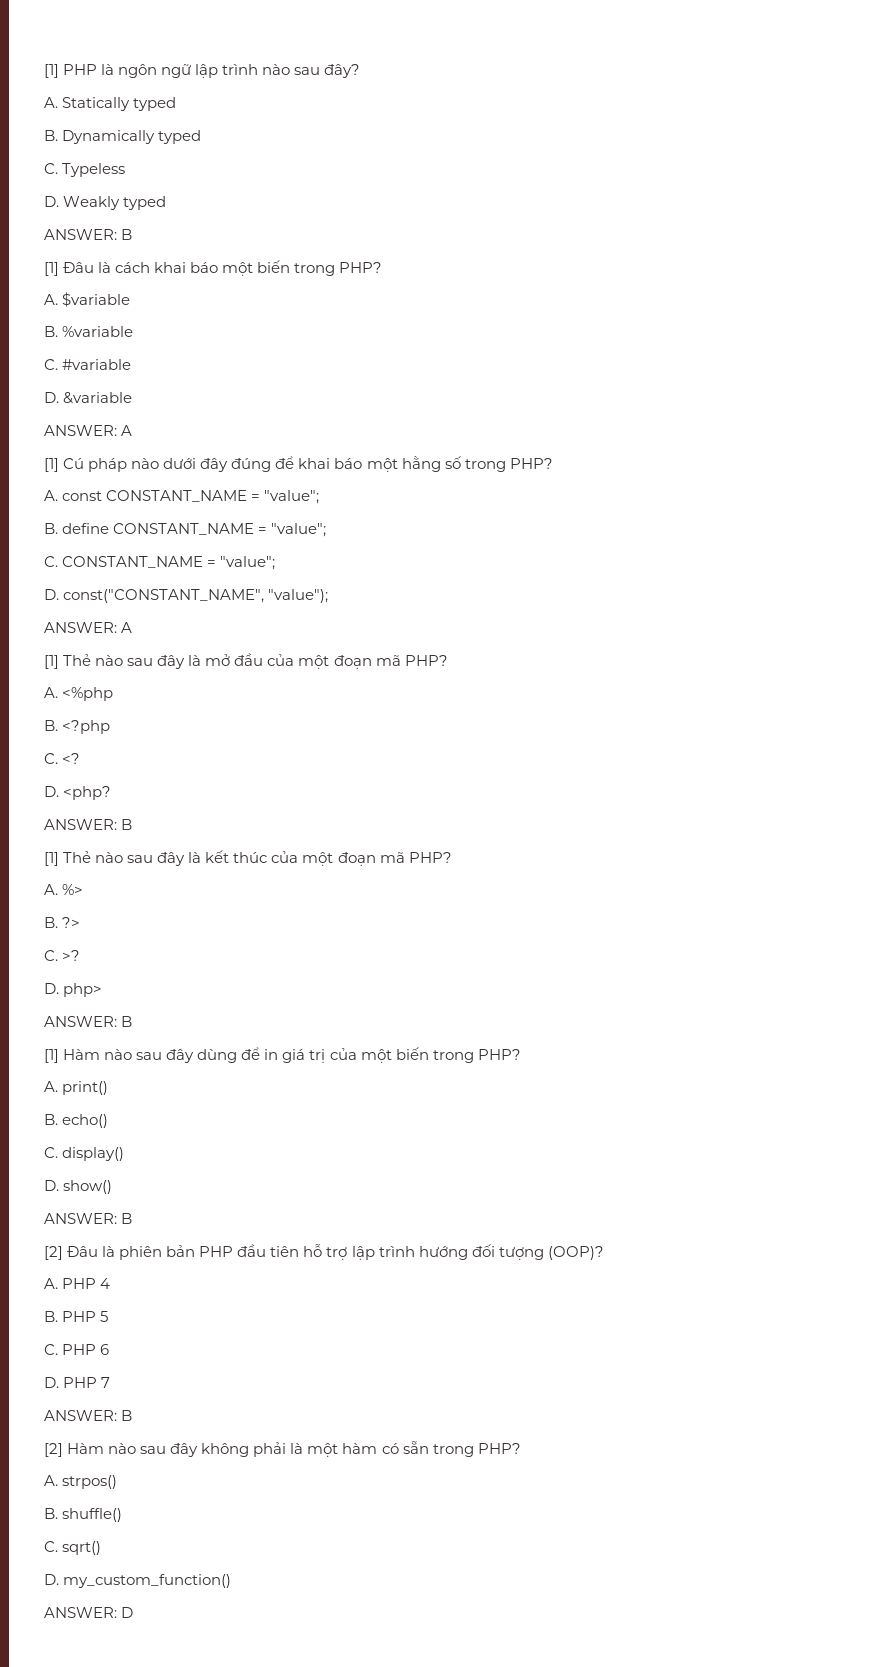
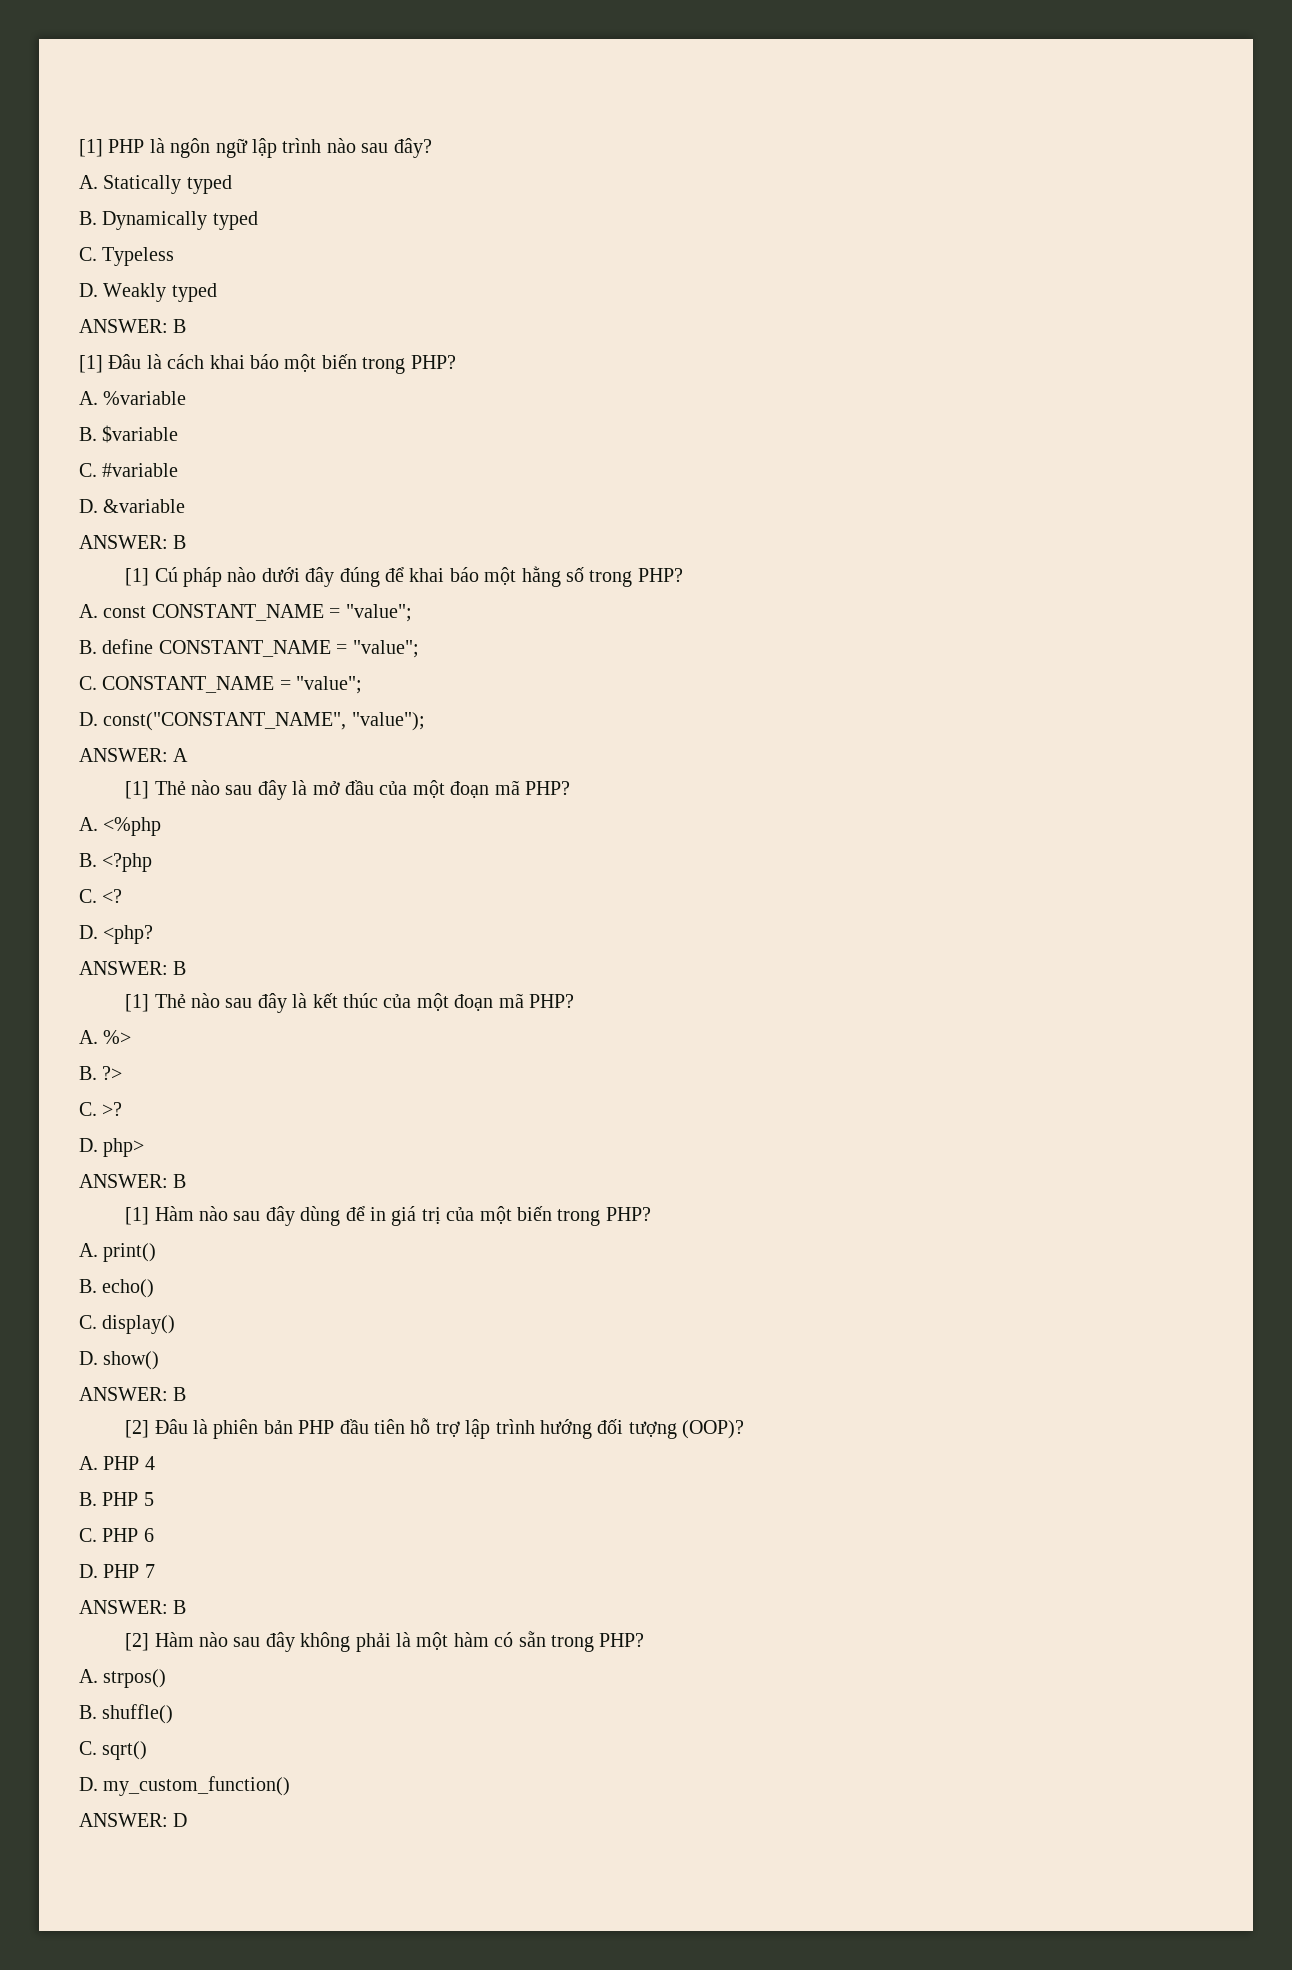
- A. $variable
- B. %variable
+ A. %variable
+ B. $variable
  D. &variable
- ANSWER: A
+ ANSWER: B

